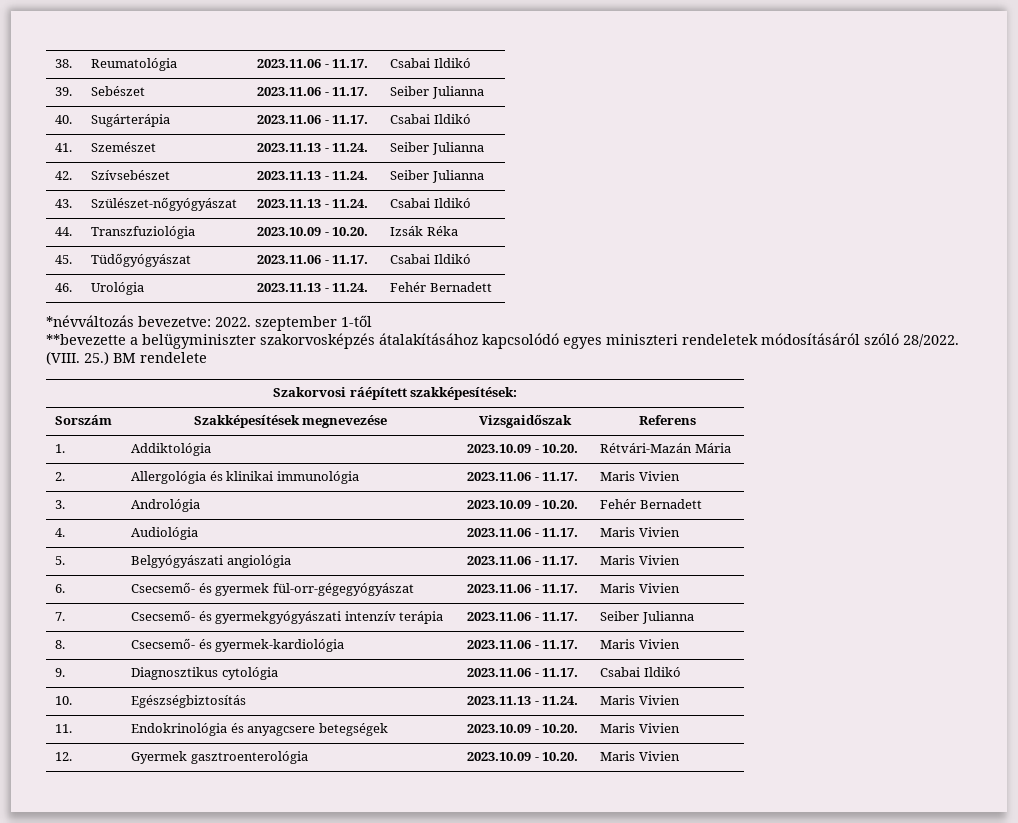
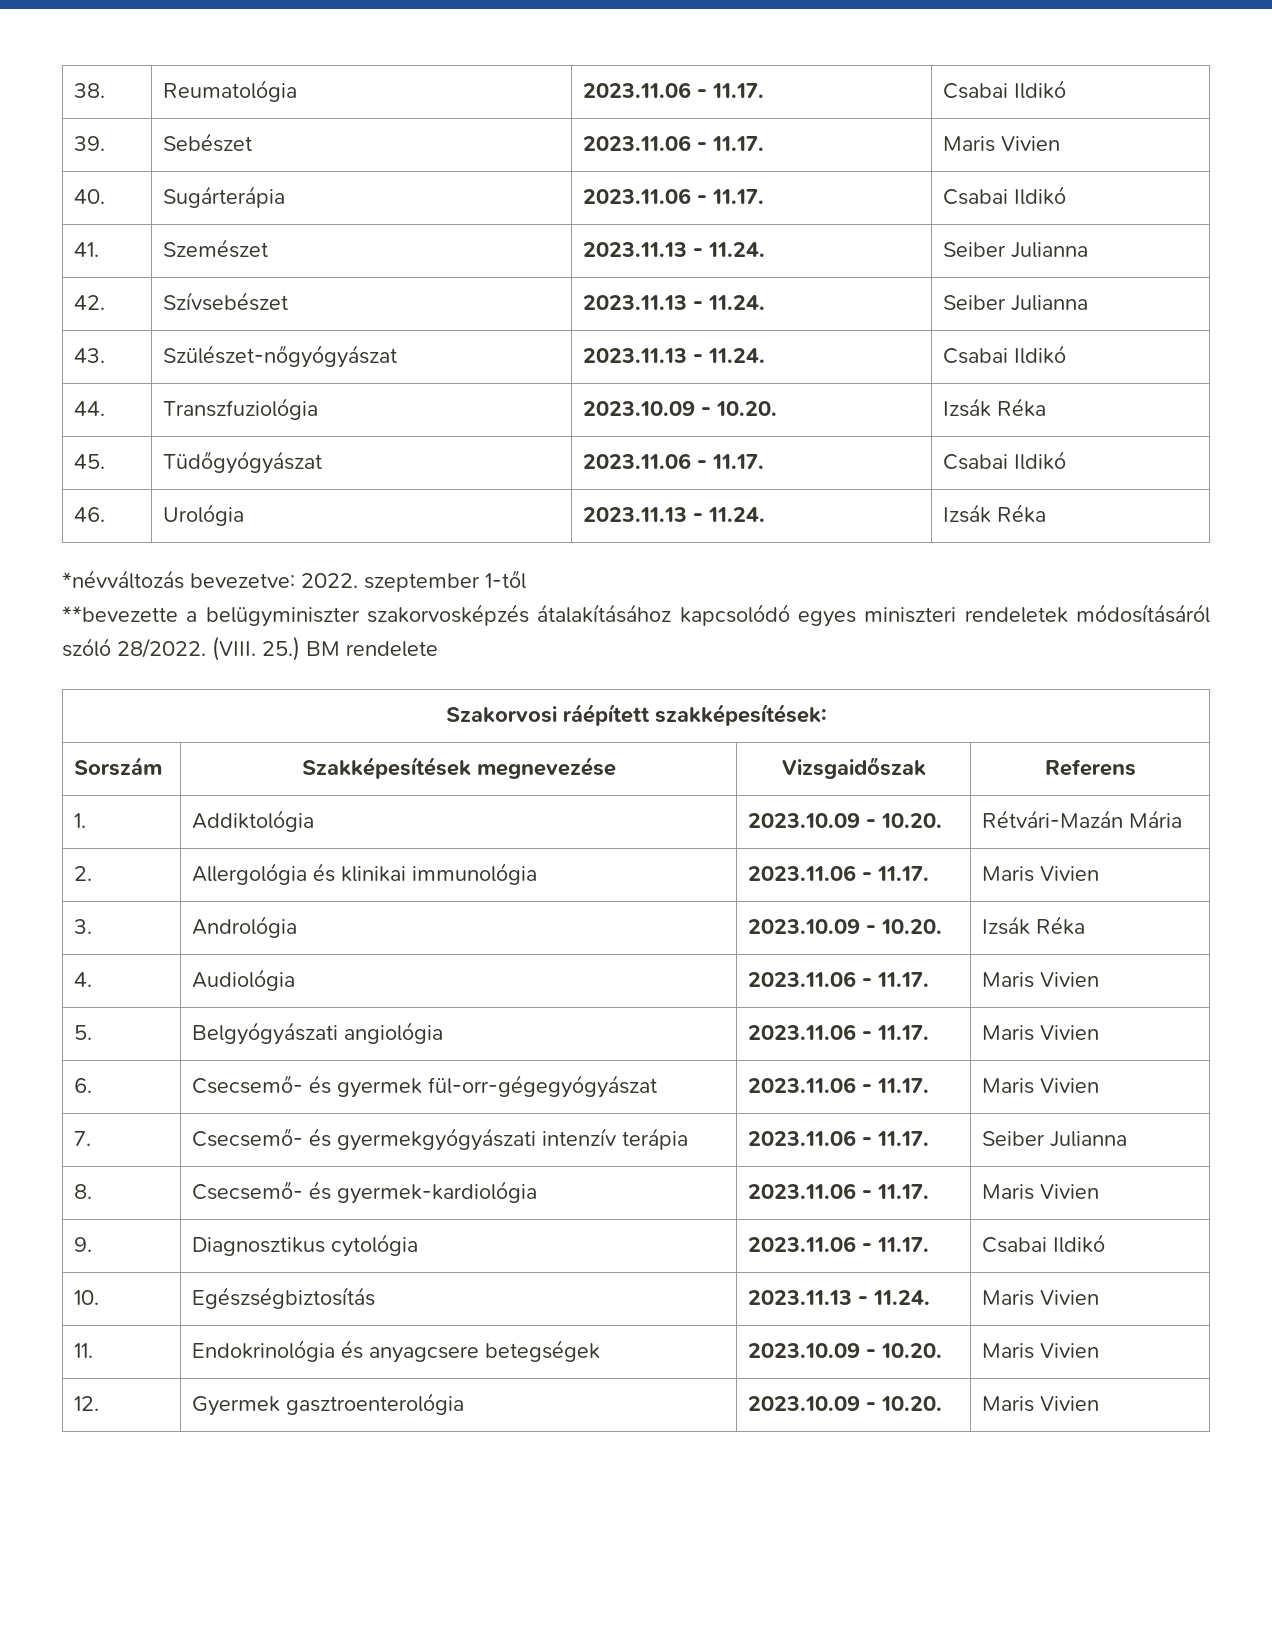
- 39. | Sebészet | 2023.11.06 - 11.17. | Seiber Julianna
+ 39. | Sebészet | 2023.11.06 - 11.17. | Maris Vivien
- 46. | Urológia | 2023.11.13 - 11.24. | Fehér Bernadett
+ 46. | Urológia | 2023.11.13 - 11.24. | Izsák Réka
- 3. | Andrológia | 2023.10.09 - 10.20. | Fehér Bernadett
+ 3. | Andrológia | 2023.10.09 - 10.20. | Izsák Réka

